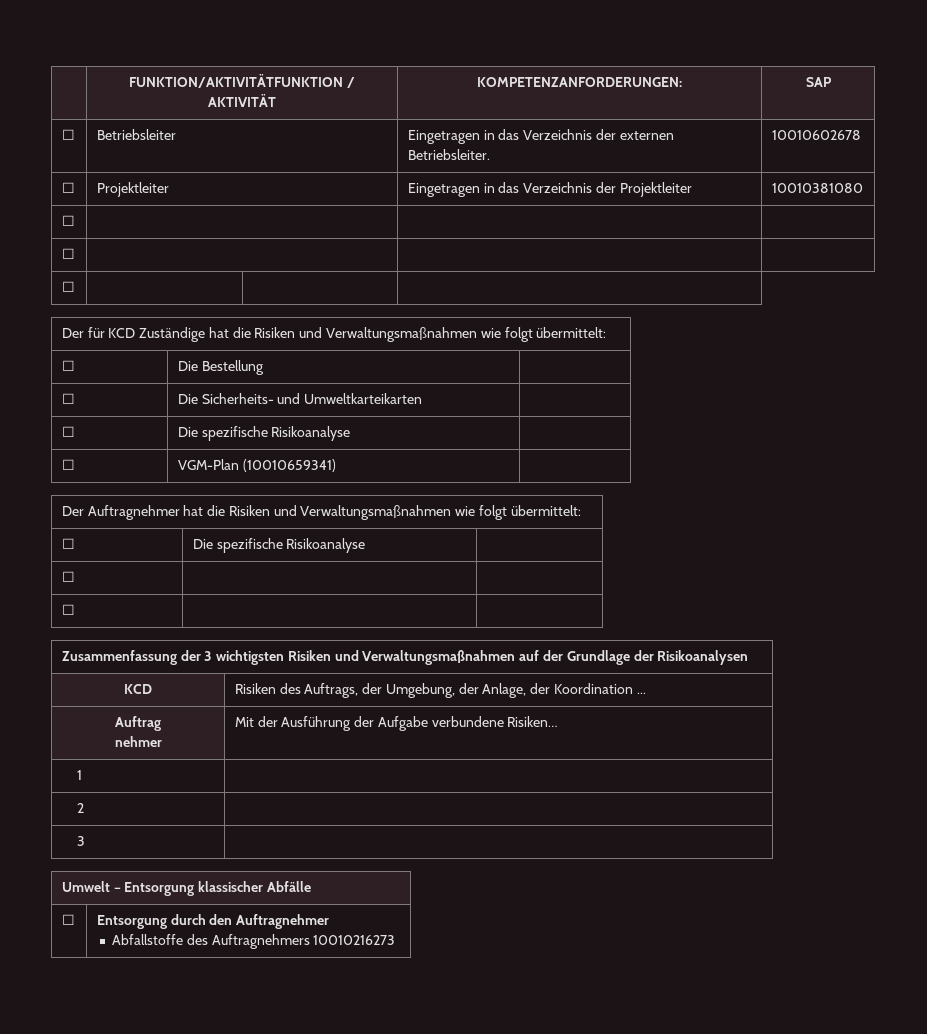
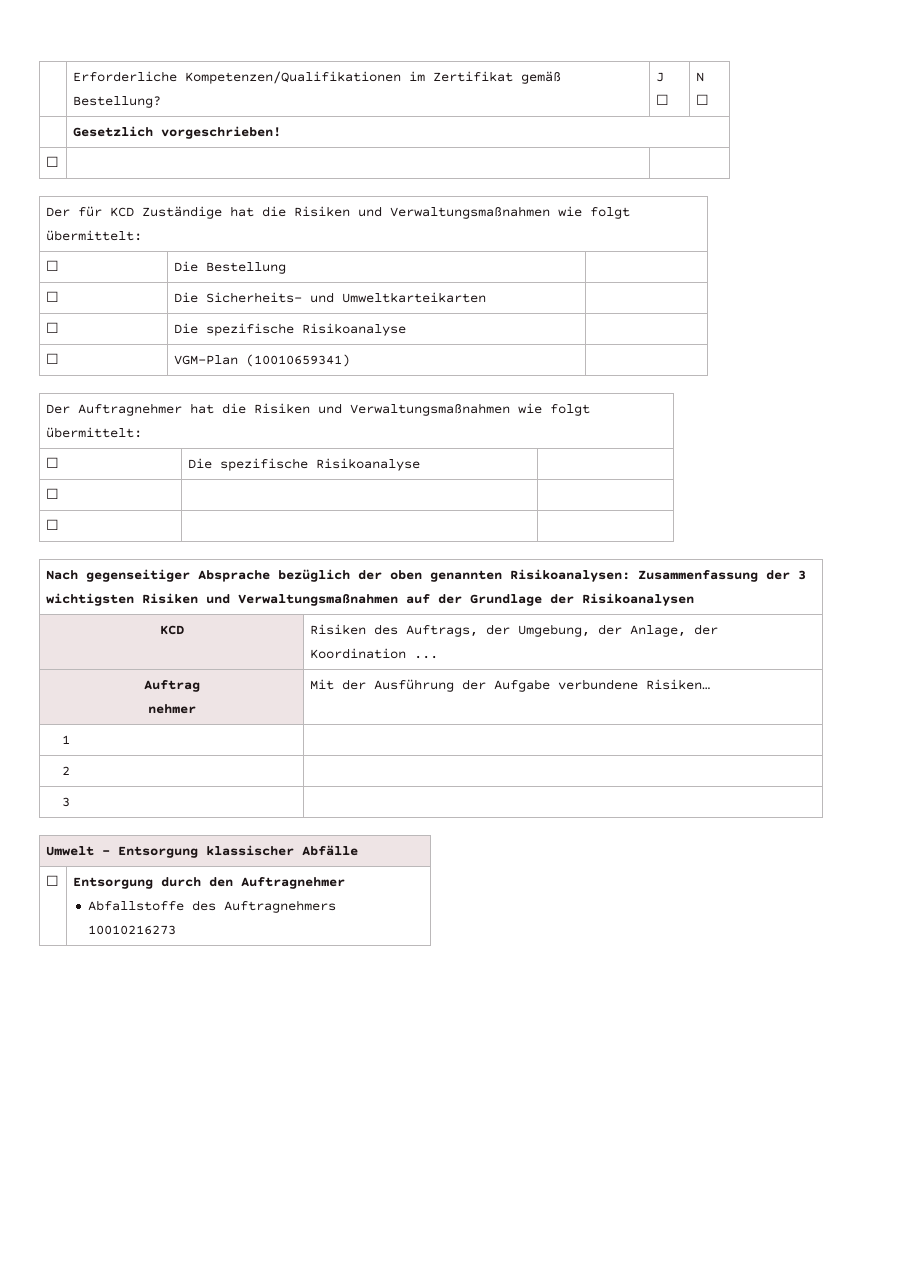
- | FUNKTION/AKTIVITÄTFUNKTION / AKTIVITÄT | KOMPETENZANFORDERUNGEN: | SAP
- ☐ | Betriebsleiter | Eingetragen in das Verzeichnis der externen Betriebsleiter. | 10010602678
- ☐ | Projektleiter | Eingetragen in das Verzeichnis der Projektleiter | 10010381080
- ☐ | | |
- ☐ | | |
- ☐ | | |
+ | Erforderliche Kompetenzen/Qualifikationen im Zertifikat gemäß Bestellung? | J ☐ | N ☐
+ | Gesetzlich vorgeschrieben!
+ ☐ | |
- Zusammenfassung der 3 wichtigsten Risiken und Verwaltungsmaßnahmen auf der Grundlage der Risikoanalysen
+ Nach gegenseitiger Absprache bezüglich der oben genannten Risikoanalysen: Zusammenfassung der 3 wichtigsten Risiken und Verwaltungsmaßnahmen auf der Grundlage der Risikoanalysen

